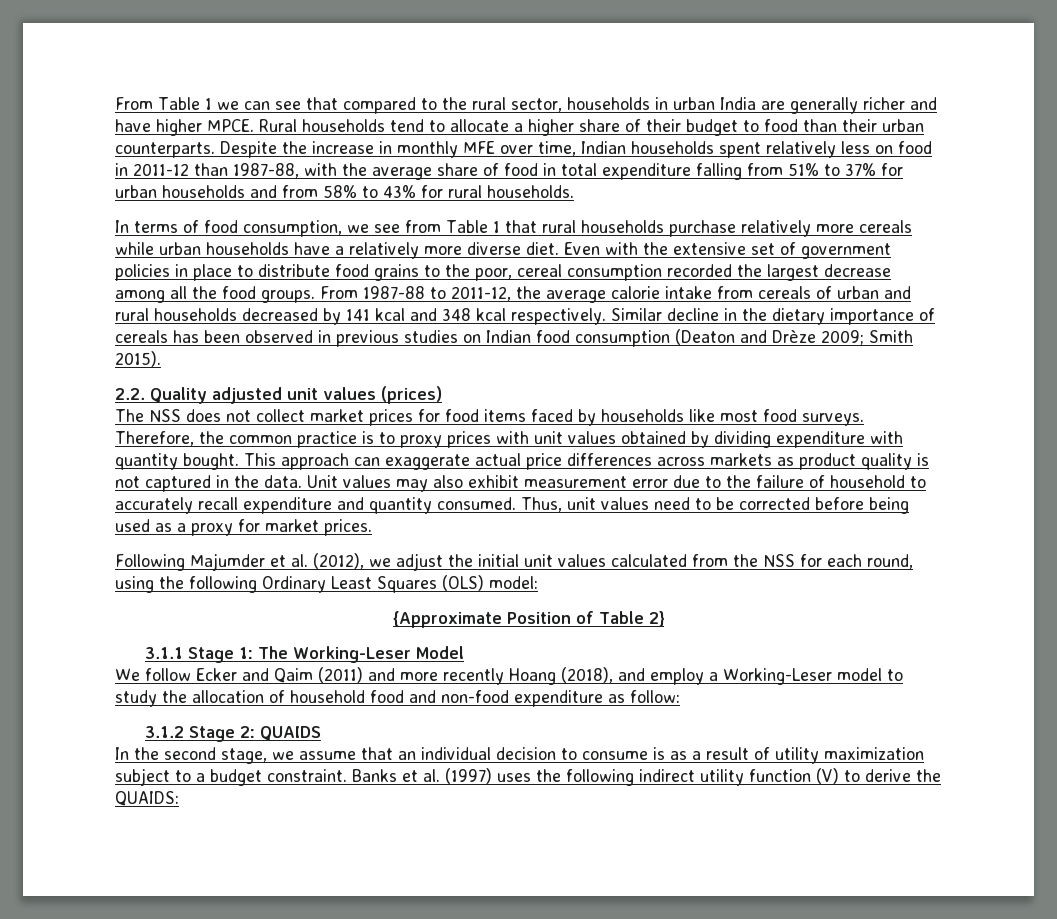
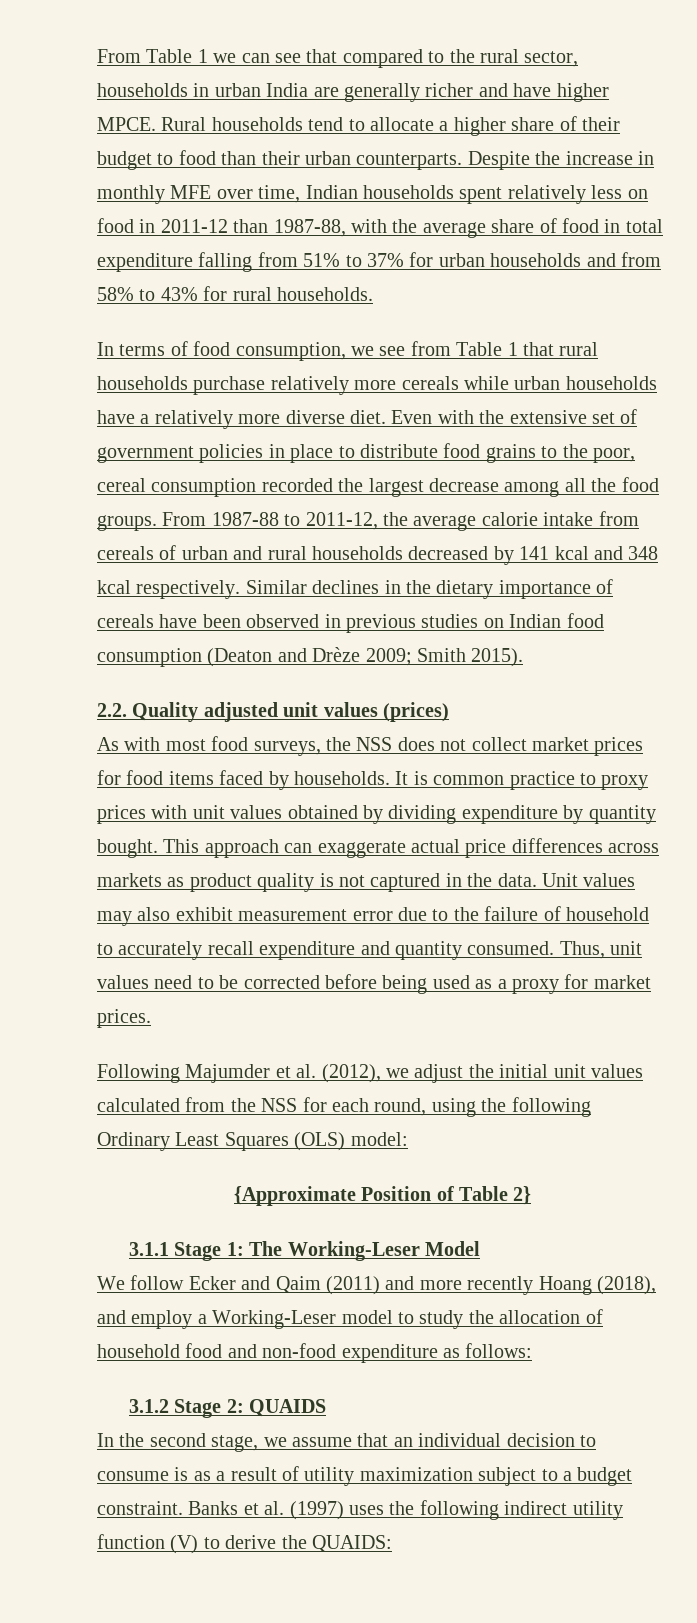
- Similar decline in the dietary importance of cereals has been observed in previous studies on Indian food consumption (Deaton and Drèze 2009; Smith 2015).
+ Similar declines in the dietary importance of cereals have been observed in previous studies on Indian food consumption (Deaton and Drèze 2009; Smith 2015).
- The NSS does not collect market prices for food items faced by households like most food surveys. Therefore, the common practice is to proxy prices with unit values obtained by dividing expenditure with quantity bought.
+ As with most food surveys, the NSS does not collect market prices for food items faced by households. It is common practice to proxy prices with unit values obtained by dividing expenditure by quantity bought.
- We follow Ecker and Qaim (2011) and more recently Hoang (2018), and employ a Working-Leser model to study the allocation of household food and non-food expenditure as follow:
+ We follow Ecker and Qaim (2011) and more recently Hoang (2018), and employ a Working-Leser model to study the allocation of household food and non-food expenditure as follows:

